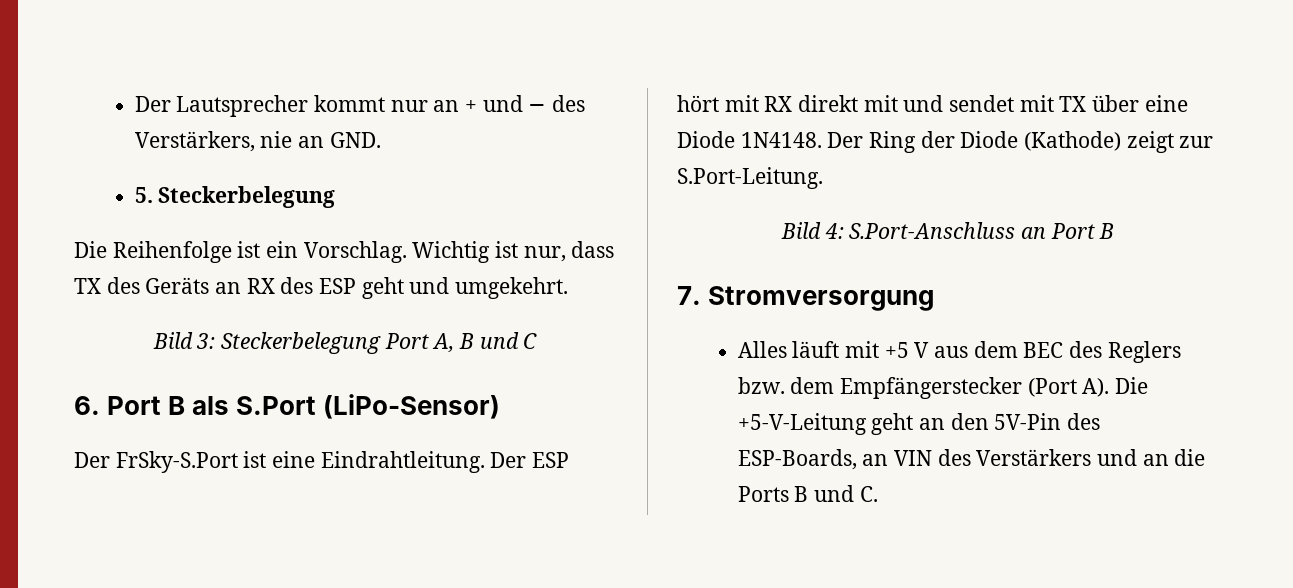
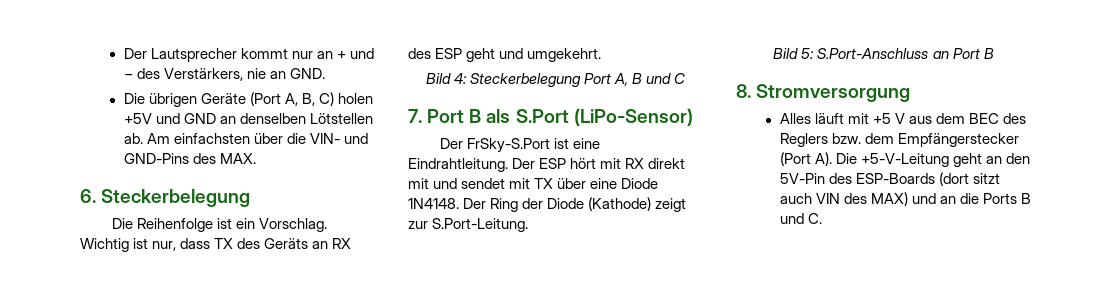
- 5. Steckerbelegung
+ Die übrigen Geräte (Port A, B, C) holen +5V und GND an denselben Lötstellen ab. Am einfachsten über die VIN- und GND-Pins des MAX.
+ 6. Steckerbelegung
- Bild 3: Steckerbelegung Port A, B und C
+ Bild 4: Steckerbelegung Port A, B und C
- 6. Port B als S.Port (LiPo-Sensor)
+ 7. Port B als S.Port (LiPo-Sensor)
- Bild 4: S.Port-Anschluss an Port B
+ Bild 5: S.Port-Anschluss an Port B
- 7. Stromversorgung
+ 8. Stromversorgung
- Alles läuft mit +5 V aus dem BEC des Reglers bzw. dem Empfängerstecker (Port A). Die +5-V-Leitung geht an den 5V-Pin des ESP-Boards, an VIN des Verstärkers und an die Ports B und C.
+ Alles läuft mit +5 V aus dem BEC des Reglers bzw. dem Empfängerstecker (Port A). Die +5-V-Leitung geht an den 5V-Pin des ESP-Boards (dort sitzt auch VIN des MAX) und an die Ports B und C.

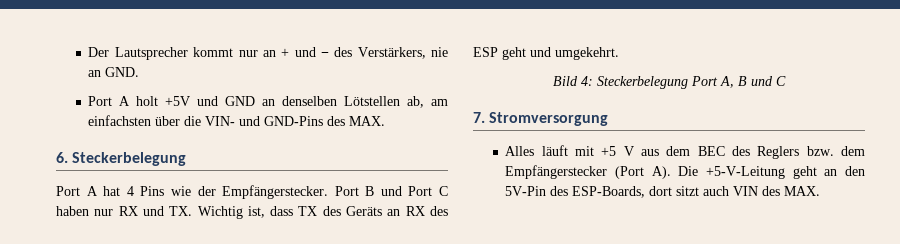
- Die übrigen Geräte (Port A, B, C) holen +5V und GND an denselben Lötstellen ab. Am einfachsten über die VIN- und GND-Pins des MAX.
+ Port A holt +5V und GND an denselben Lötstellen ab, am einfachsten über die VIN- und GND-Pins des MAX.
- Die Reihenfolge ist ein Vorschlag. Wichtig ist nur, dass TX des Geräts an RX des ESP geht und umgekehrt.
+ Port A hat 4 Pins wie der Empfängerstecker. Port B und Port C haben nur RX und TX. Wichtig ist, dass TX des Geräts an RX des ESP geht und umgekehrt.
- 7. Port B als S.Port (LiPo-Sensor)
- Der FrSky-S.Port ist eine Eindrahtleitung. Der ESP hört mit RX direkt mit und sendet mit TX über eine Diode 1N4148. Der Ring der Diode (Kathode) zeigt zur S.Port-Leitung.
- Bild 5: S.Port-Anschluss an Port B
- 8. Stromversorgung
+ 7. Stromversorgung
- Alles läuft mit +5 V aus dem BEC des Reglers bzw. dem Empfängerstecker (Port A). Die +5-V-Leitung geht an den 5V-Pin des ESP-Boards (dort sitzt auch VIN des MAX) und an die Ports B und C.
+ Alles läuft mit +5 V aus dem BEC des Reglers bzw. dem Empfängerstecker (Port A). Die +5-V-Leitung geht an den 5V-Pin des ESP-Boards, dort sitzt auch VIN des MAX.

